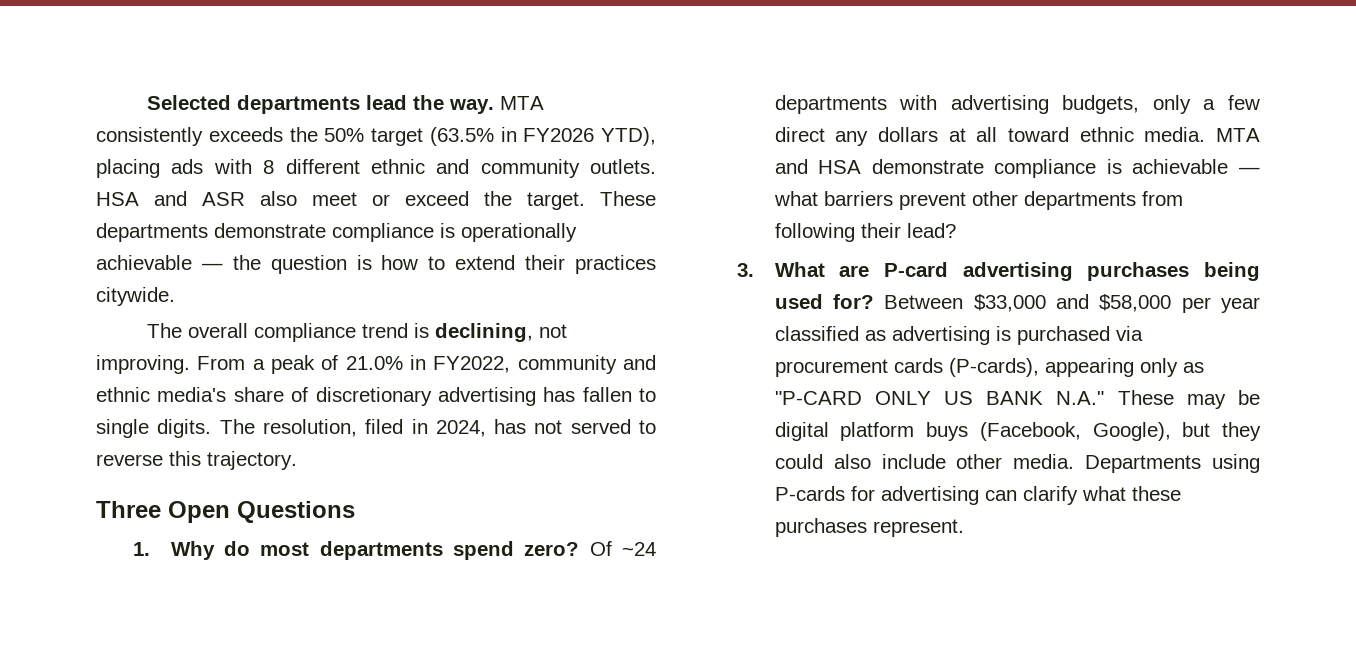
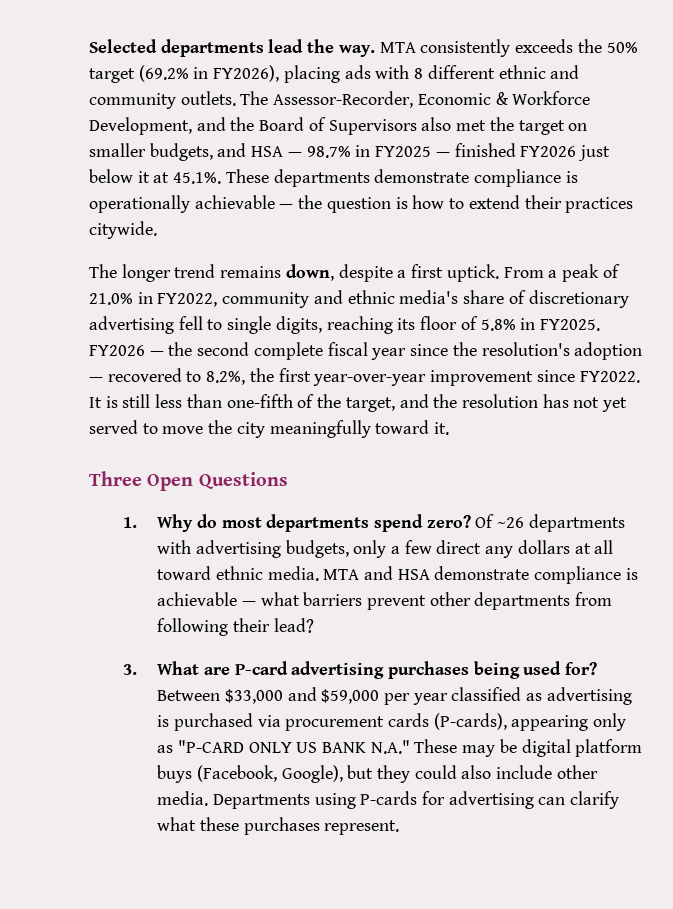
- MTA consistently exceeds the 50% target (63.5% in FY2026 YTD), placing ads with 8 different ethnic and community outlets.
+ MTA consistently exceeds the 50% target (69.2% in FY2026), placing ads with 8 different ethnic and community outlets.
- HSA and ASR also meet or exceed the target. These departments demonstrate compliance is operationally achievable — the question is how to extend their practices citywide.
+ The Assessor-Recorder, Economic & Workforce Development, and the Board of Supervisors also met the target on smaller budgets, and HSA — 98.7% in FY2025 — finished FY2026 just below it at 45.1%. These departments demonstrate compliance is operationally achievable — the question is how to extend their practices citywide.
- The overall compliance trend is declining, not improving.
+ The longer trend remains down, despite a first uptick.
- From a peak of 21.0% in FY2022, community and ethnic media's share of discretionary advertising has fallen to single digits. The resolution, filed in 2024, has not served to reverse this trajectory.
+ From a peak of 21.0% in FY2022, community and ethnic media's share of discretionary advertising fell to single digits, reaching its floor of 5.8% in FY2025. FY2026 — the second complete fiscal year since the resolution's adoption — recovered to 8.2%, the first year-over-year improvement since FY2022. It is still less than one-fifth of the target, and the resolution has not yet served to move the city meaningfully toward it.
- Of ~24 departments with advertising budgets, only a few direct any dollars at all toward ethnic media.
+ Of ~26 departments with advertising budgets, only a few direct any dollars at all toward ethnic media.
- Between $33,000 and $58,000 per year classified as advertising is purchased via procurement cards (P-cards), appearing only as "P-CARD ONLY US BANK N.A." These may be digital platform buys (Facebook, Google), but they could also include other media.
+ Between $33,000 and $59,000 per year classified as advertising is purchased via procurement cards (P-cards), appearing only as "P-CARD ONLY US BANK N.A." These may be digital platform buys (Facebook, Google), but they could also include other media.

